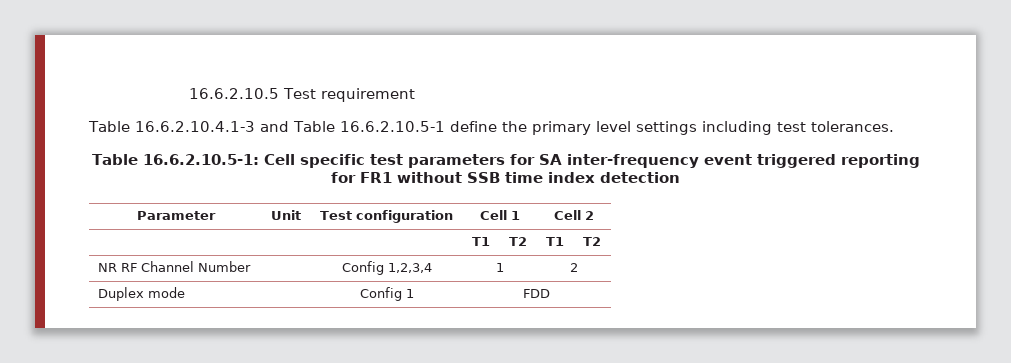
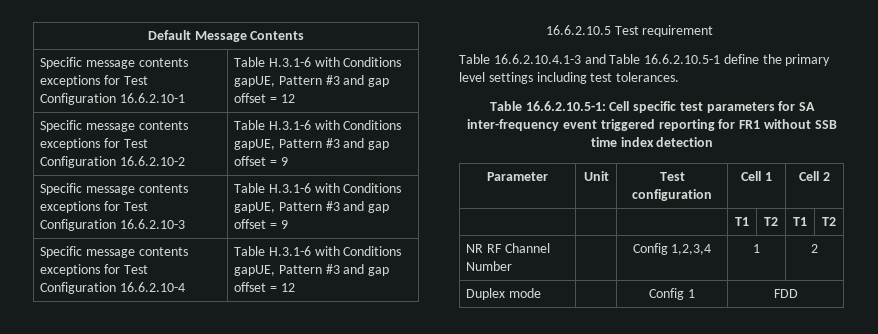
+ Default Message Contents
+ Specific message contents exceptions for Test Configuration 16.6.2.10-1 | Table H.3.1-6 with Conditions gapUE, Pattern #3 and gap offset = 12
+ Specific message contents exceptions for Test Configuration 16.6.2.10-2 | Table H.3.1-6 with Conditions gapUE, Pattern #3 and gap offset = 9
+ Specific message contents exceptions for Test Configuration 16.6.2.10-3 | Table H.3.1-6 with Conditions gapUE, Pattern #3 and gap offset = 9
+ Specific message contents exceptions for Test Configuration 16.6.2.10-4 | Table H.3.1-6 with Conditions gapUE, Pattern #3 and gap offset = 12

